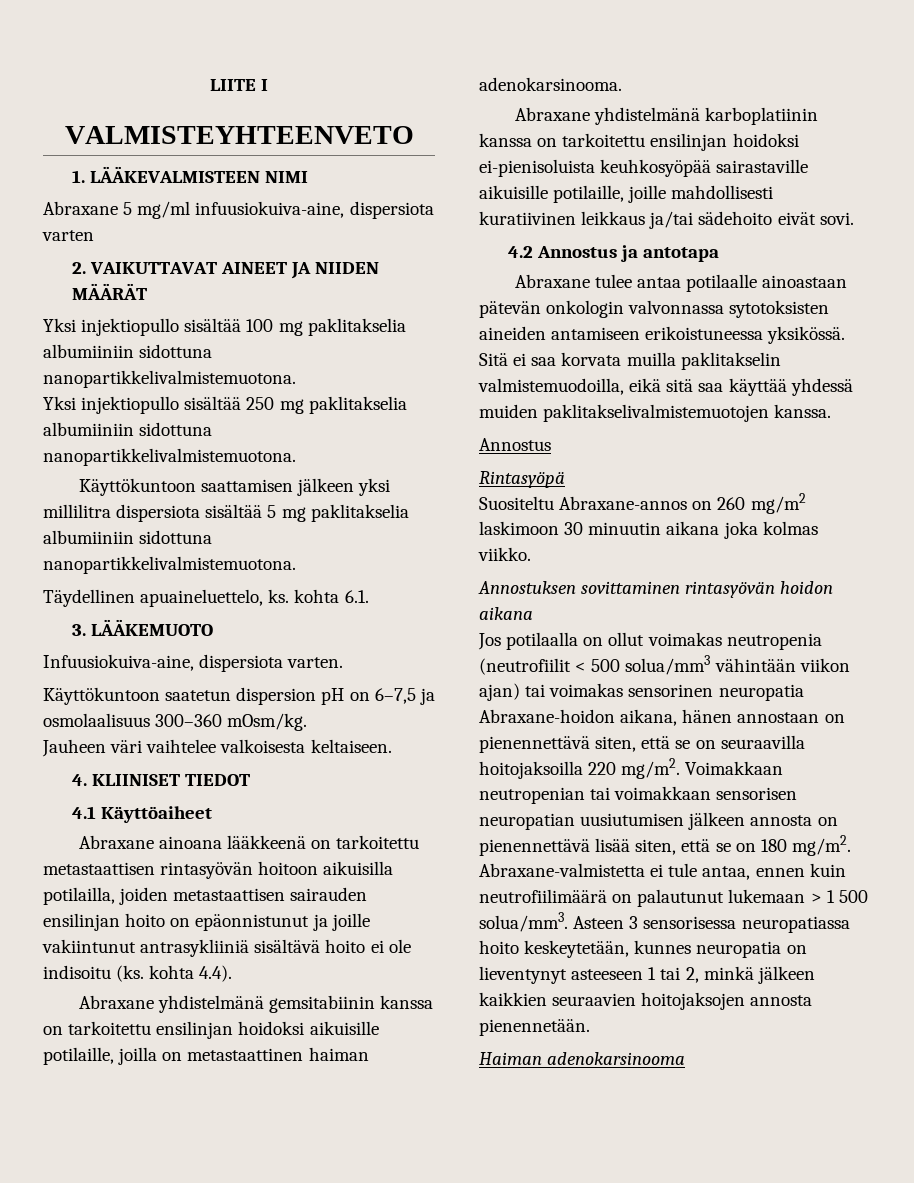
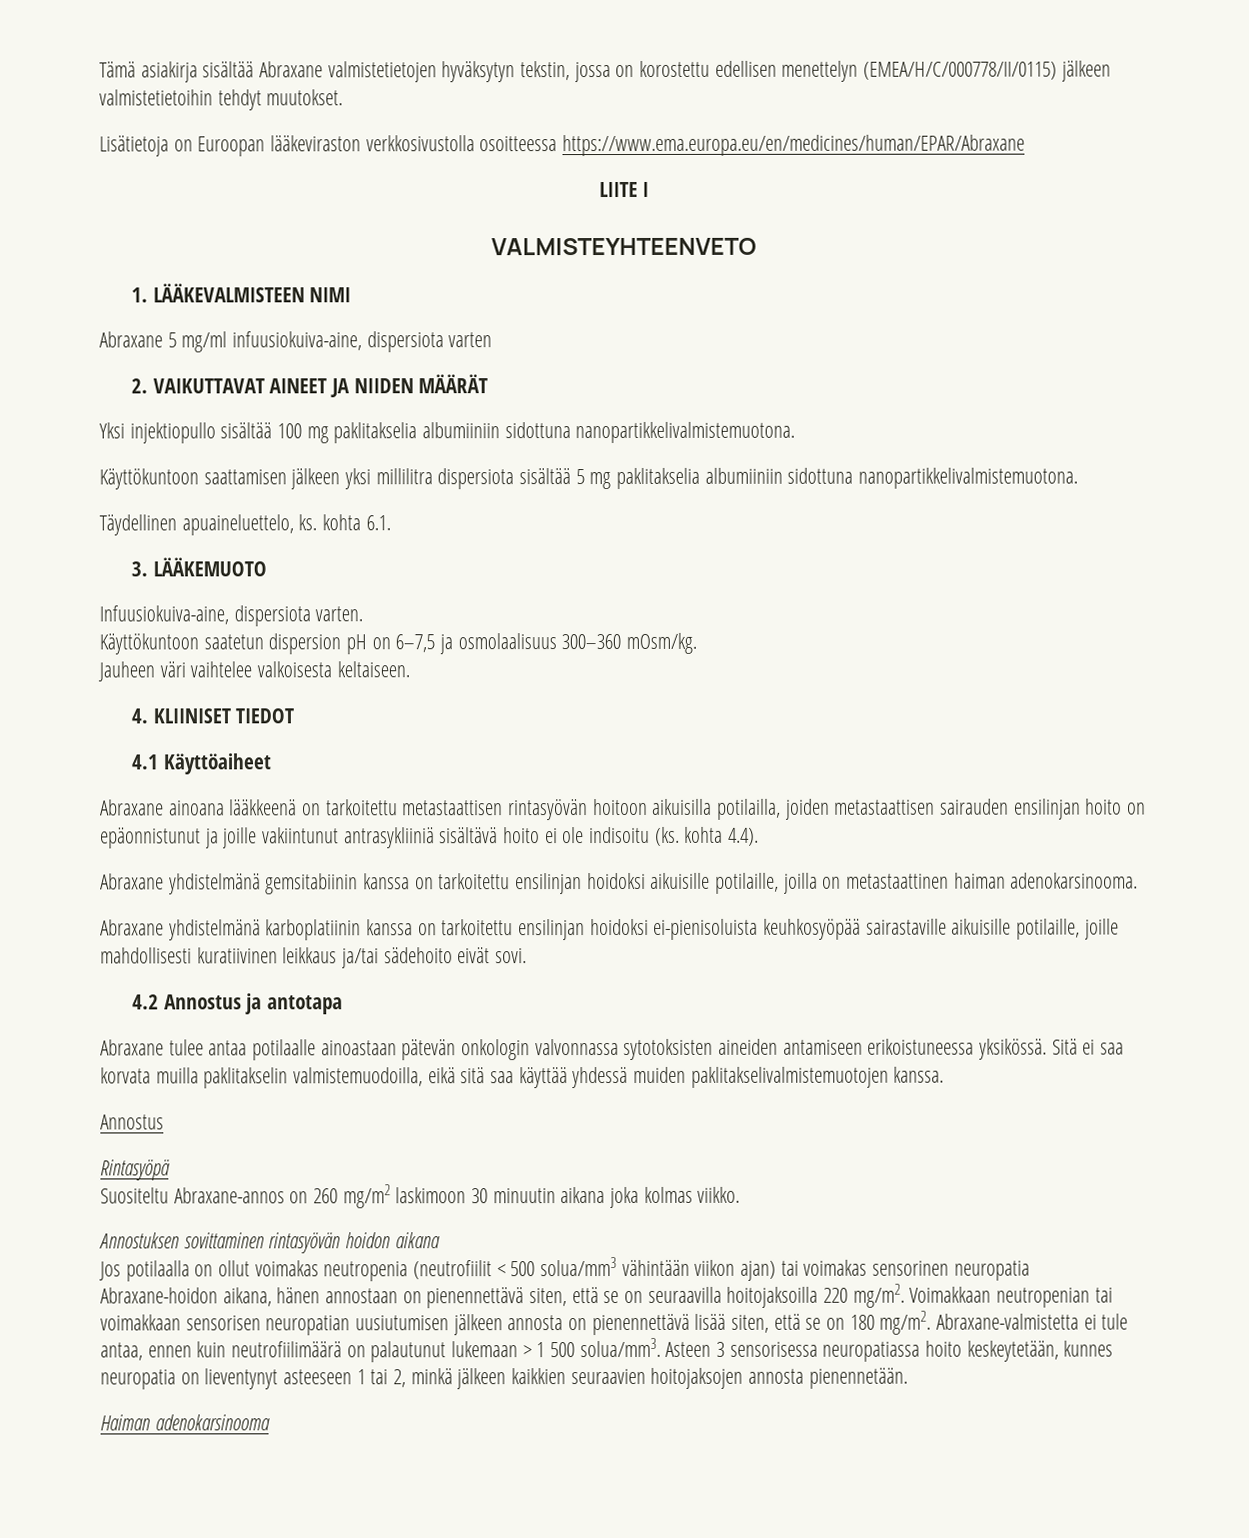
+ Tämä asiakirja sisältää Abraxane valmistetietojen hyväksytyn tekstin, jossa on korostettu edellisen menettelyn (EMEA/H/C/000778/II/0115) jälkeen valmistetietoihin tehdyt muutokset.
+ Lisätietoja on Euroopan lääkeviraston verkkosivustolla osoitteessa https://www.ema.europa.eu/en/medicines/human/EPAR/Abraxane
- Yksi injektiopullo sisältää 250 mg paklitakselia albumiiniin sidottuna nanopartikkelivalmistemuotona.

